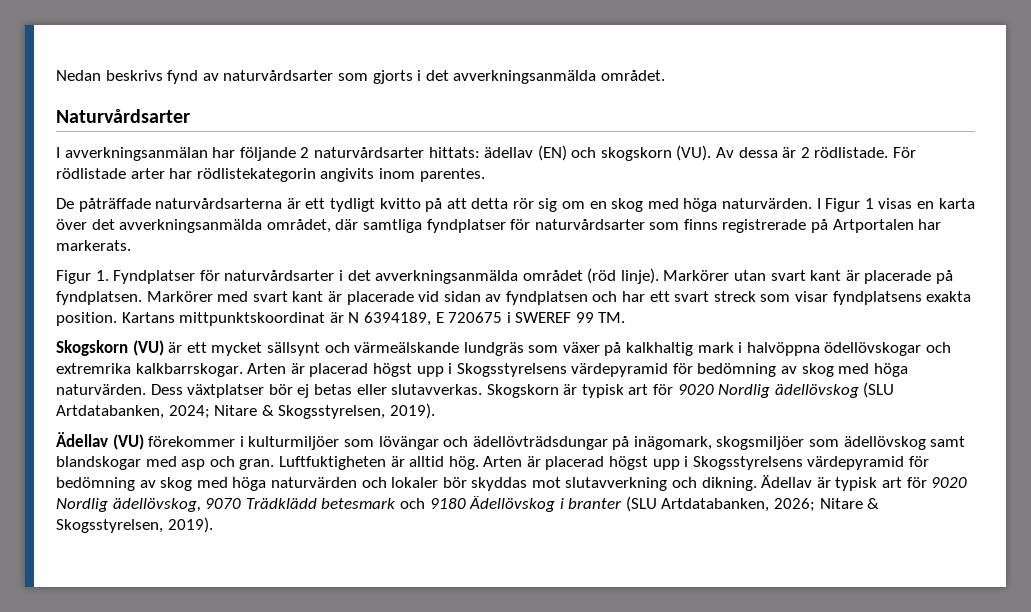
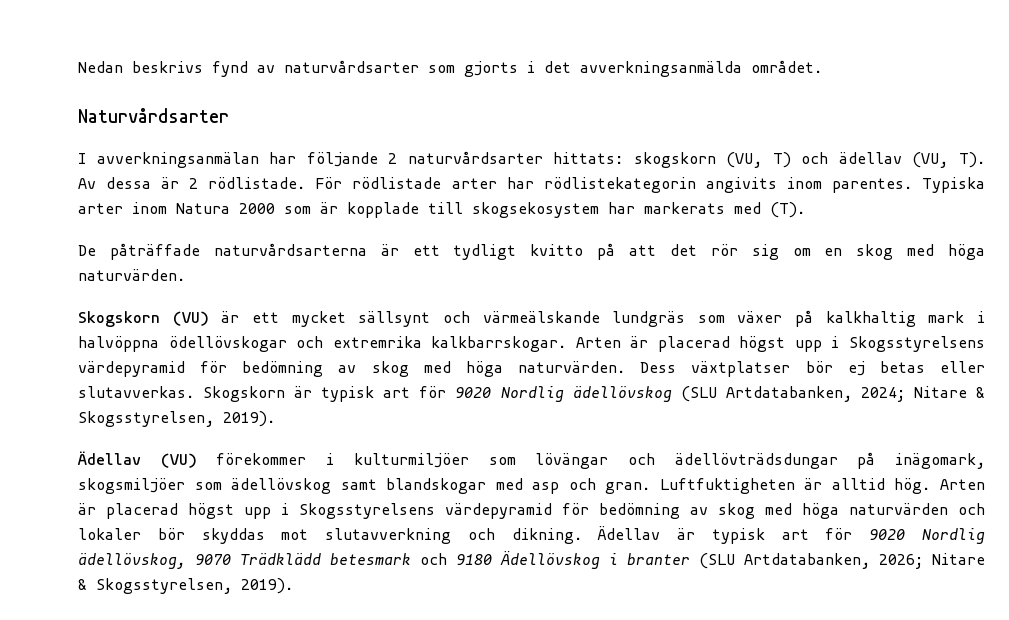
- I avverkningsanmälan har följande 2 naturvårdsarter hittats: ädellav (EN) och skogskorn (VU). Av dessa är 2 rödlistade.
+ I avverkningsanmälan har följande 2 naturvårdsarter hittats: skogskorn (VU, T) och ädellav (VU, T). Av dessa är 2 rödlistade.
+ Typiska arter inom Natura 2000 som är kopplade till skogsekosystem har markerats med (T).
- De påträffade naturvårdsarterna är ett tydligt kvitto på att detta rör sig om en skog med höga naturvärden. I Figur 1 visas en karta över det avverkningsanmälda området, där samtliga fyndplatser för naturvårdsarter som finns registrerade på Artportalen har markerats.
- Figur 1. Fyndplatser för naturvårdsarter i det avverkningsanmälda området (röd linje). Markörer utan svart kant är placerade på fyndplatsen. Markörer med svart kant är placerade vid sidan av fyndplatsen och har ett svart streck som visar fyndplatsens exakta position. Kartans mittpunktskoordinat är N 6394189, E 720675 i SWEREF 99 TM.
+ De påträffade naturvårdsarterna är ett tydligt kvitto på att det rör sig om en skog med höga naturvärden.

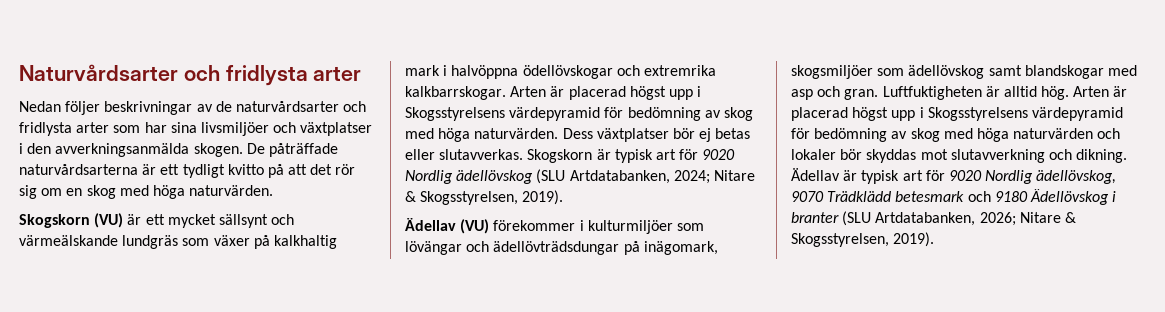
- Nedan beskrivs fynd av naturvårdsarter som gjorts i det avverkningsanmälda området.
- Naturvårdsarter
- I avverkningsanmälan har följande 2 naturvårdsarter hittats: skogskorn (VU, T) och ädellav (VU, T). Av dessa är 2 rödlistade. För rödlistade arter har rödlistekategorin angivits inom parentes. Typiska arter inom Natura 2000 som är kopplade till skogsekosystem har markerats med (T).
- De påträffade naturvårdsarterna är ett tydligt kvitto på att det rör sig om en skog med höga naturvärden.
+ Naturvårdsarter och fridlysta arter
+ Nedan följer beskrivningar av de naturvårdsarter och fridlysta arter som har sina livsmiljöer och växtplatser i den avverkningsanmälda skogen. De påträffade naturvårdsarterna är ett tydligt kvitto på att det rör sig om en skog med höga naturvärden.

